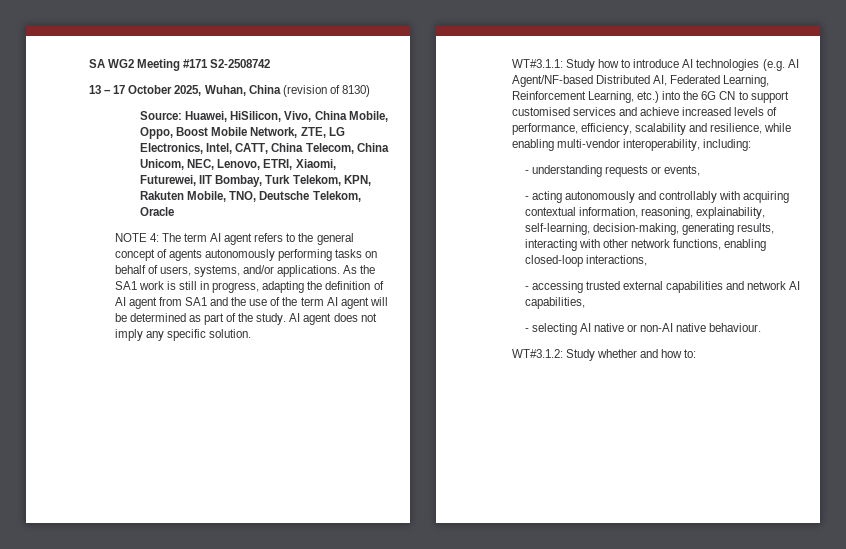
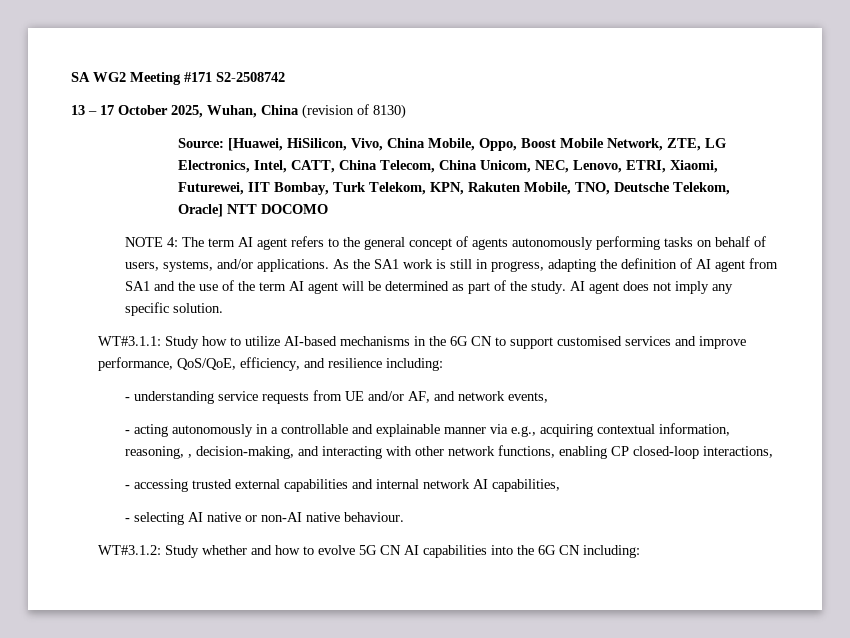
- Source: Huawei, HiSilicon, Vivo, China Mobile, Oppo, Boost Mobile Network, ZTE, LG Electronics, Intel, CATT, China Telecom, China Unicom, NEC, Lenovo, ETRI, Xiaomi, Futurewei, IIT Bombay, Turk Telekom, KPN, Rakuten Mobile, TNO, Deutsche Telekom, Oracle
+ Source: [Huawei, HiSilicon, Vivo, China Mobile, Oppo, Boost Mobile Network, ZTE, LG Electronics, Intel, CATT, China Telecom, China Unicom, NEC, Lenovo, ETRI, Xiaomi, Futurewei, IIT Bombay, Turk Telekom, KPN, Rakuten Mobile, TNO, Deutsche Telekom, Oracle] NTT DOCOMO
- WT#3.1.1: Study how to introduce AI technologies (e.g. AI Agent/NF-based Distributed AI, Federated Learning, Reinforcement Learning, etc.) into the 6G CN to support customised services and achieve increased levels of performance, efficiency, scalability and resilience, while enabling multi-vendor interoperability, including:
- - understanding requests or events,
- - acting autonomously and controllably with acquiring contextual information, reasoning, explainability, self-learning, decision-making, generating results, interacting with other network functions, enabling closed-loop interactions,
+ WT#3.1.1: Study how to utilize AI-based mechanisms in the 6G CN to support customised services and improve performance, QoS/QoE, efficiency, and resilience including:
+ - understanding service requests from UE and/or AF, and network events,
+ - acting autonomously in a controllable and explainable manner via e.g., acquiring contextual information, reasoning, , decision-making, and interacting with other network functions, enabling CP closed-loop interactions,
- - accessing trusted external capabilities and network AI capabilities,
+ - accessing trusted external capabilities and internal network AI capabilities,
- WT#3.1.2: Study whether and how to:
+ WT#3.1.2: Study whether and how to evolve 5G CN AI capabilities into the 6G CN including:

